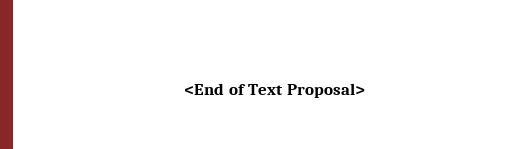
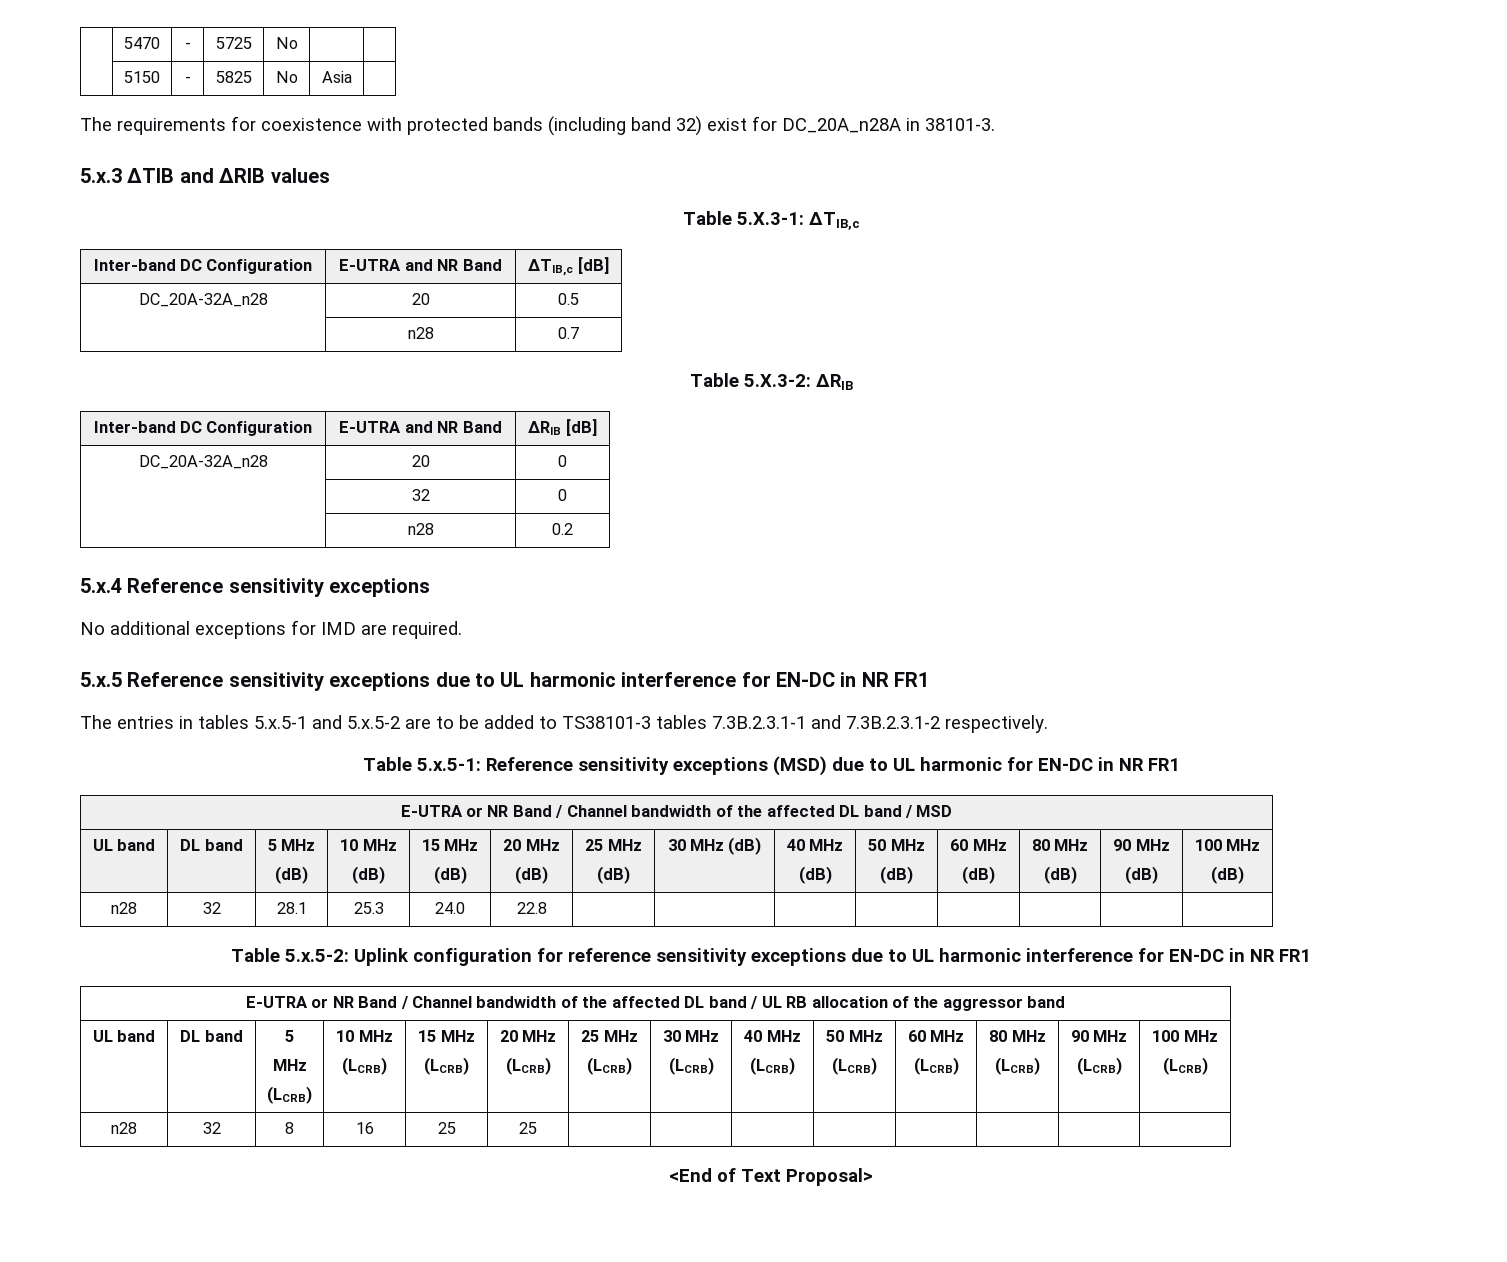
+ | 5470 | - | 5725 | No | |
+ | 5150 | - | 5825 | No | Asia |
+ The requirements for coexistence with protected bands (including band 32) exist for DC_20A_n28A in 38101-3.
+ 5.x.3 ∆TIB and ∆RIB values
+ Table 5.X.3-1: ΔTIB,c
+ Inter-band DC Configuration | E-UTRA and NR Band | ΔTIB,c [dB]
+ DC_20A-32A_n28 | 20 | 0.5
+ | n28 | 0.7
+ Table 5.X.3-2: ΔRIB
+ Inter-band DC Configuration | E-UTRA and NR Band | ΔRIB [dB]
+ DC_20A-32A_n28 | 20 | 0
+ | 32 | 0
+ | n28 | 0.2
+ 5.x.4 Reference sensitivity exceptions
+ No additional exceptions for IMD are required.
+ 5.x.5 Reference sensitivity exceptions due to UL harmonic interference for EN-DC in NR FR1
+ The entries in tables 5.x.5-1 and 5.x.5-2 are to be added to TS38101-3 tables 7.3B.2.3.1-1 and 7.3B.2.3.1-2 respectively.
+ Table 5.x.5-1: Reference sensitivity exceptions (MSD) due to UL harmonic for EN-DC in NR FR1
+ E-UTRA or NR Band / Channel bandwidth of the affected DL band / MSD
+ UL band | DL band | 5 MHz
+ (dB) | 10 MHz
+ (dB) | 15 MHz
+ (dB) | 20 MHz
+ (dB) | 25 MHz
+ (dB) | 30 MHz (dB) | 40 MHz
+ (dB) | 50 MHz
+ (dB) | 60 MHz
+ (dB) | 80 MHz
+ (dB) | 90 MHz
+ (dB) | 100 MHz
+ (dB)
+ n28 | 32 | 28.1 | 25.3 | 24.0 | 22.8 | | | | | | | |
+ Table 5.x.5-2: Uplink configuration for reference sensitivity exceptions due to UL harmonic interference for EN-DC in NR FR1
+ E-UTRA or NR Band / Channel bandwidth of the affected DL band / UL RB allocation of the aggressor band
+ UL band | DL band | 5
+ MHz
+ (LCRB) | 10 MHz
+ (LCRB) | 15 MHz
+ (LCRB) | 20 MHz
+ (LCRB) | 25 MHz
+ (LCRB) | 30 MHz
+ (LCRB) | 40 MHz
+ (LCRB) | 50 MHz
+ (LCRB) | 60 MHz
+ (LCRB) | 80 MHz
+ (LCRB) | 90 MHz
+ (LCRB) | 100 MHz
+ (LCRB)
+ n28 | 32 | 8 | 16 | 25 | 25 | | | | | | | |

